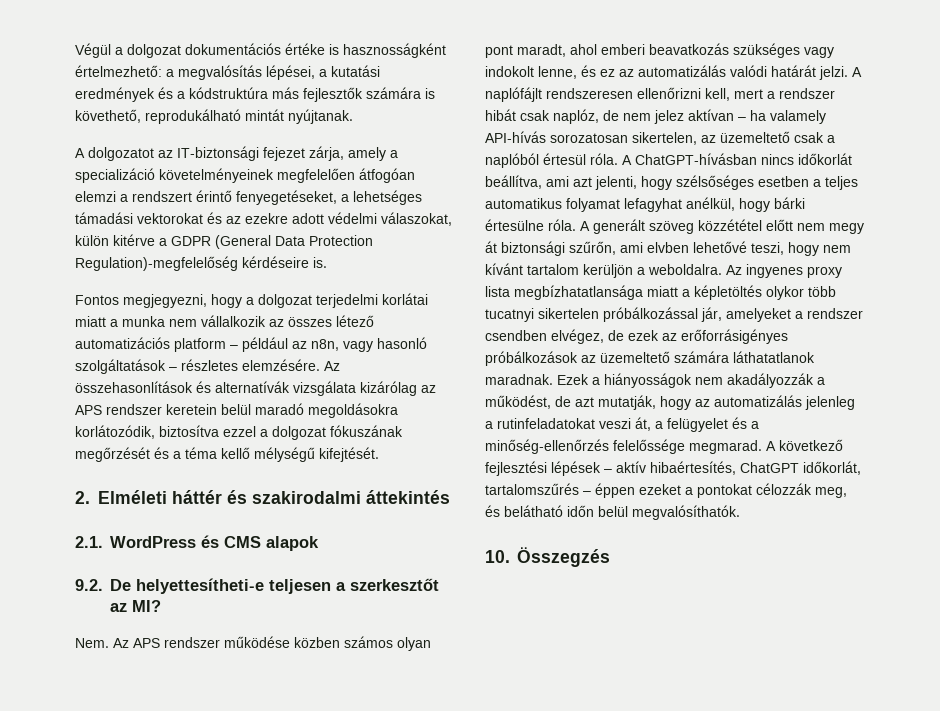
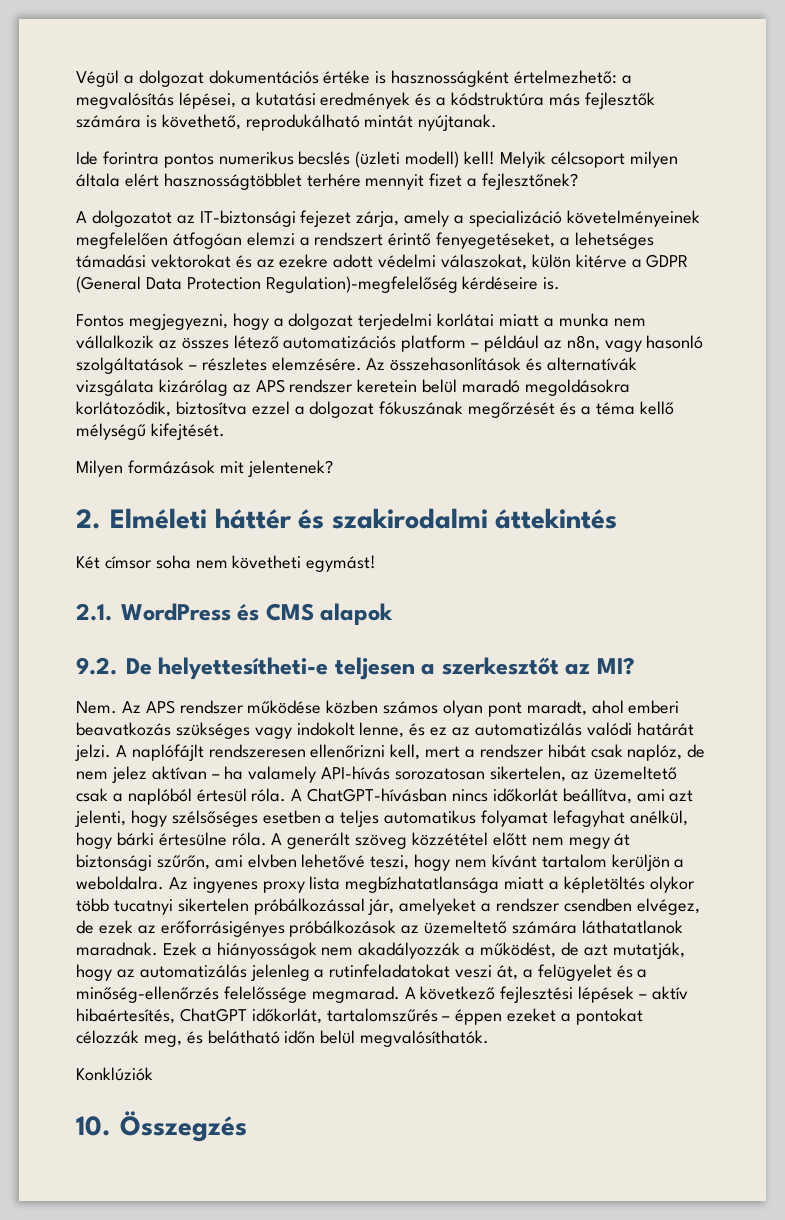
+ Ide forintra pontos numerikus becslés (üzleti modell) kell! Melyik célcsoport milyen általa elért hasznosságtöbblet terhére mennyit fizet a fejlesztőnek?
+ Milyen formázások mit jelentenek?
+ Két címsor soha nem követheti egymást!
+ Konklúziók

